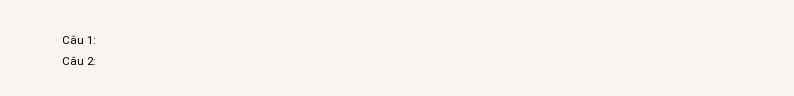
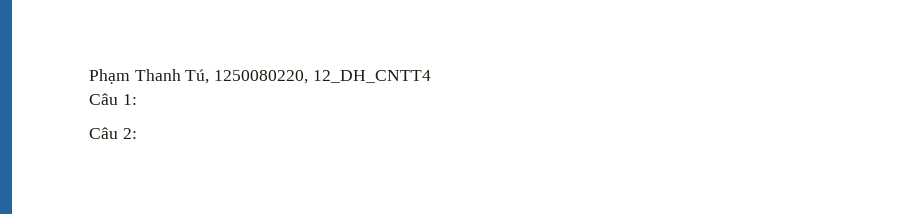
+ Phạm Thanh Tú, 1250080220, 12_DH_CNTT4

